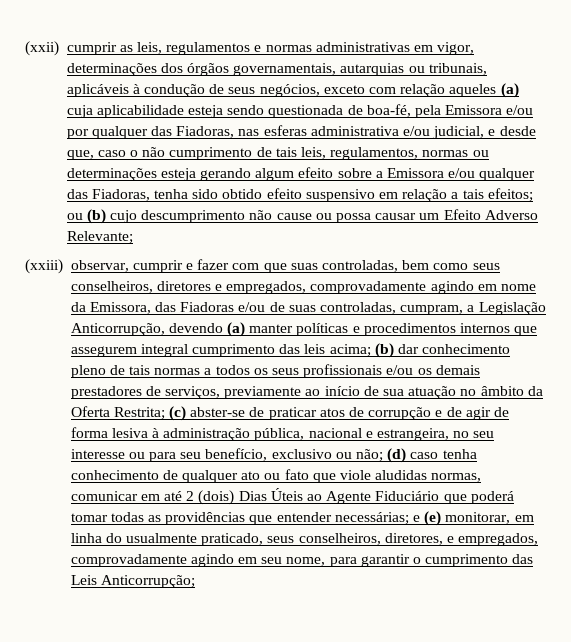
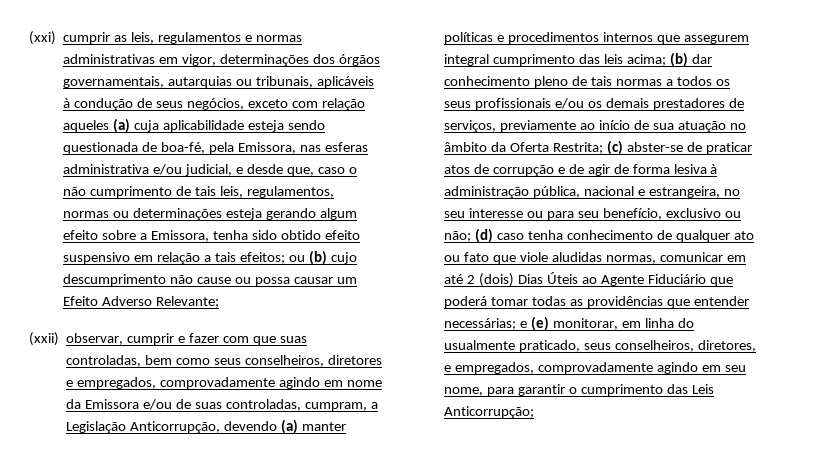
- (xxii) cumprir as leis, regulamentos e normas administrativas em vigor, determinações dos órgãos governamentais, autarquias ou tribunais, aplicáveis à condução de seus negócios, exceto com relação aqueles (a) cuja aplicabilidade esteja sendo questionada de boa-fé, pela Emissora e/ou por qualquer das Fiadoras, nas esferas administrativa e/ou judicial, e desde que, caso o não cumprimento de tais leis, regulamentos, normas ou determinações esteja gerando algum efeito sobre a Emissora e/ou qualquer das Fiadoras, tenha sido obtido efeito suspensivo em relação a tais efeitos;
+ (xxi) cumprir as leis, regulamentos e normas administrativas em vigor, determinações dos órgãos governamentais, autarquias ou tribunais, aplicáveis à condução de seus negócios, exceto com relação aqueles (a) cuja aplicabilidade esteja sendo questionada de boa-fé, pela Emissora, nas esferas administrativa e/ou judicial, e desde que, caso o não cumprimento de tais leis, regulamentos, normas ou determinações esteja gerando algum efeito sobre a Emissora, tenha sido obtido efeito suspensivo em relação a tais efeitos;
- (xxiii) observar, cumprir e fazer com que suas controladas, bem como seus conselheiros, diretores e empregados, comprovadamente agindo em nome da Emissora, das Fiadoras e/ou de suas controladas, cumpram, a Legislação Anticorrupção, devendo (a) manter políticas e procedimentos internos que assegurem integral cumprimento das leis acima;
+ (xxii) observar, cumprir e fazer com que suas controladas, bem como seus conselheiros, diretores e empregados, comprovadamente agindo em nome da Emissora e/ou de suas controladas, cumpram, a Legislação Anticorrupção, devendo (a) manter políticas e procedimentos internos que assegurem integral cumprimento das leis acima;

